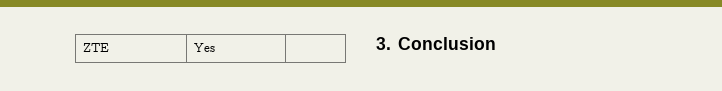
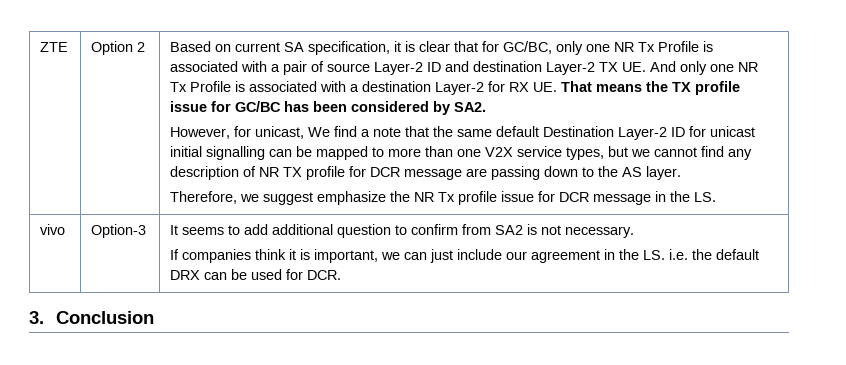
- Yes
+ Option 2 | Based on current SA specification, it is clear that for GC/BC, only one NR Tx Profile is associated with a pair of source Layer-2 ID and destination Layer-2 TX UE. And only one NR Tx Profile is associated with a destination Layer-2 for RX UE. That means the TX profile issue for GC/BC has been considered by SA2.
+ However, for unicast, We find a note that the same default Destination Layer-2 ID for unicast initial signalling can be mapped to more than one V2X service types, but we cannot find any description of NR TX profile for DCR message are passing down to the AS layer.
+ Therefore, we suggest emphasize the NR Tx profile issue for DCR message in the LS.
+ vivo | Option-3 | It seems to add additional question to confirm from SA2 is not necessary.
+ If companies think it is important, we can just include our agreement in the LS. i.e. the default DRX can be used for DCR.

